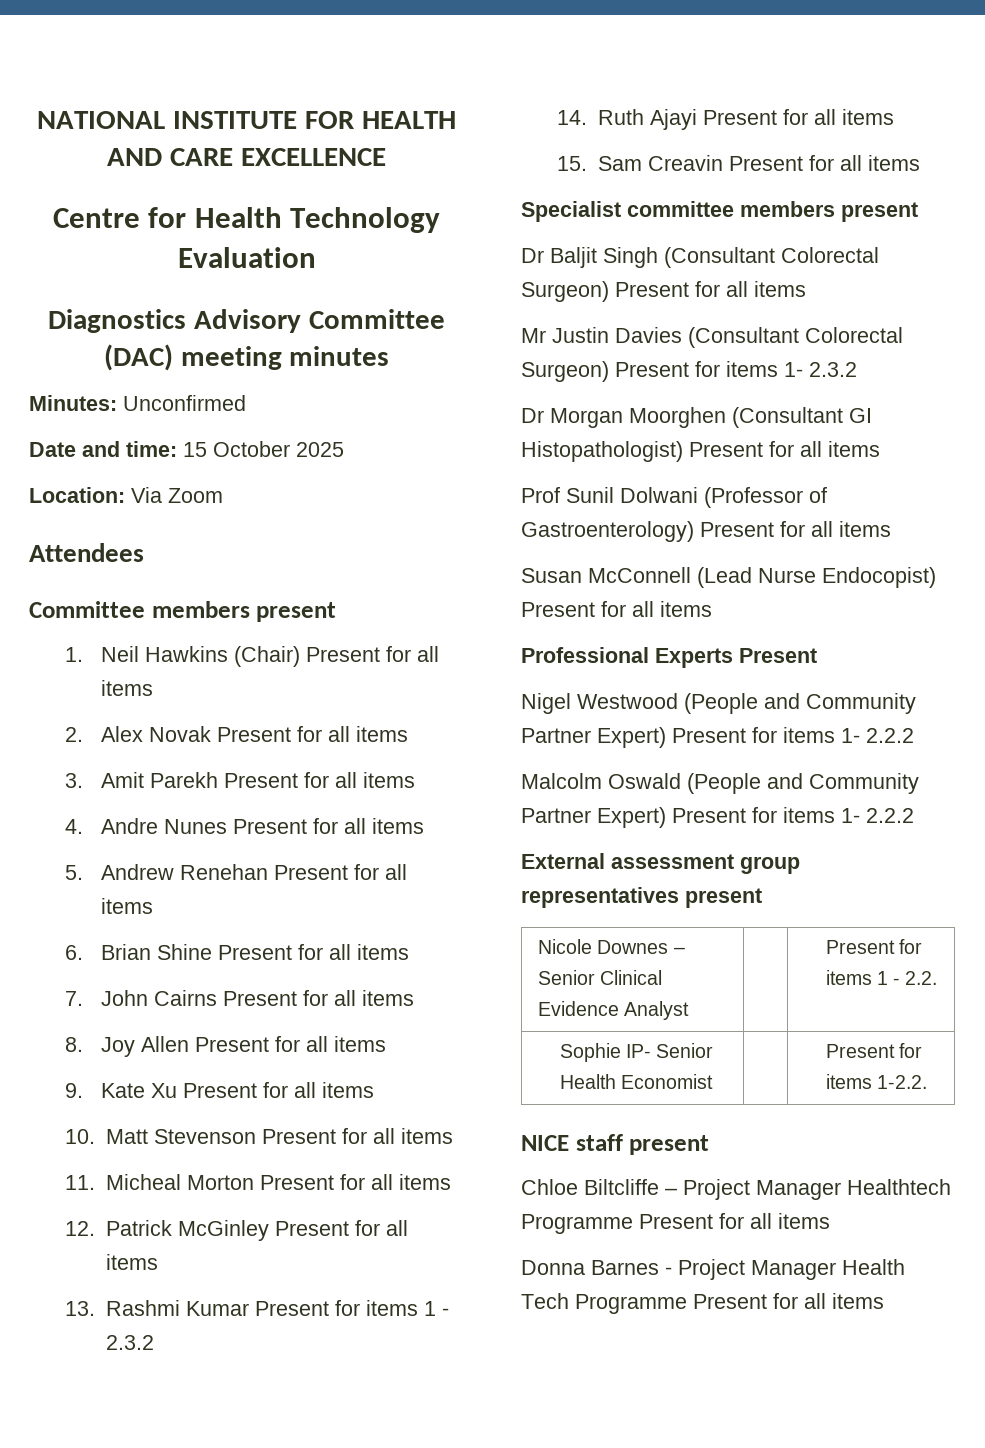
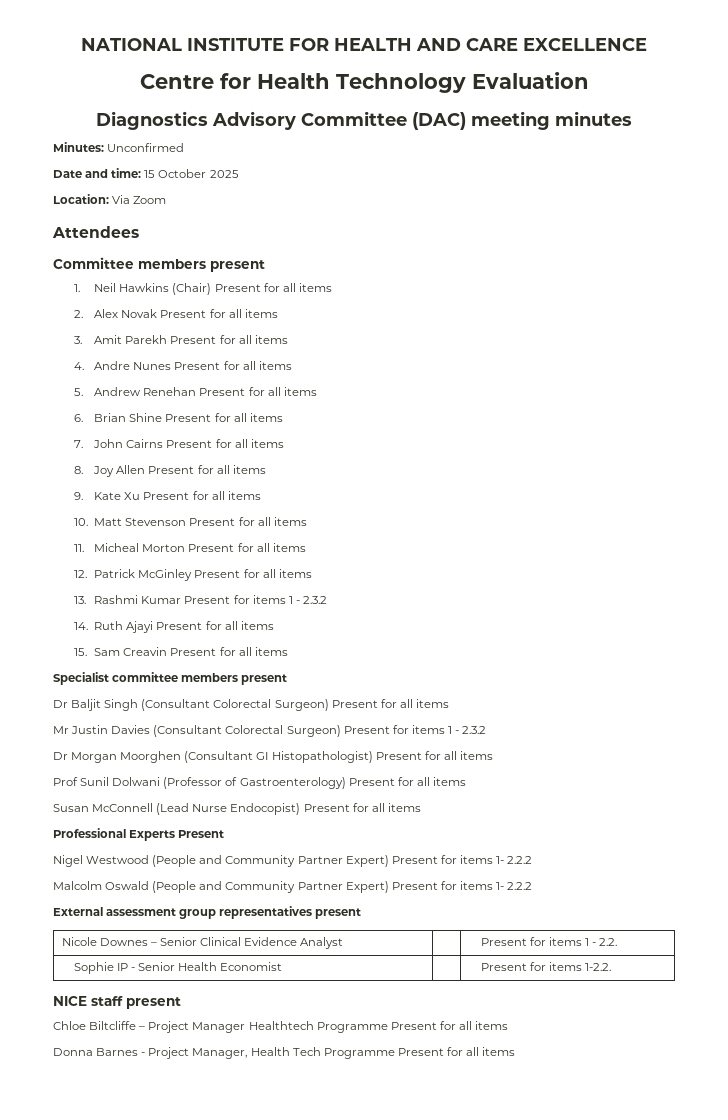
- Mr Justin Davies (Consultant Colorectal Surgeon) Present for items 1- 2.3.2
+ Mr Justin Davies (Consultant Colorectal Surgeon) Present for items 1 - 2.3.2
- Sophie IP- Senior Health Economist | | Present for items 1-2.2.
+ Sophie IP - Senior Health Economist | | Present for items 1-2.2.
- Donna Barnes - Project Manager Health Tech Programme Present for all items
+ Donna Barnes - Project Manager, Health Tech Programme Present for all items

